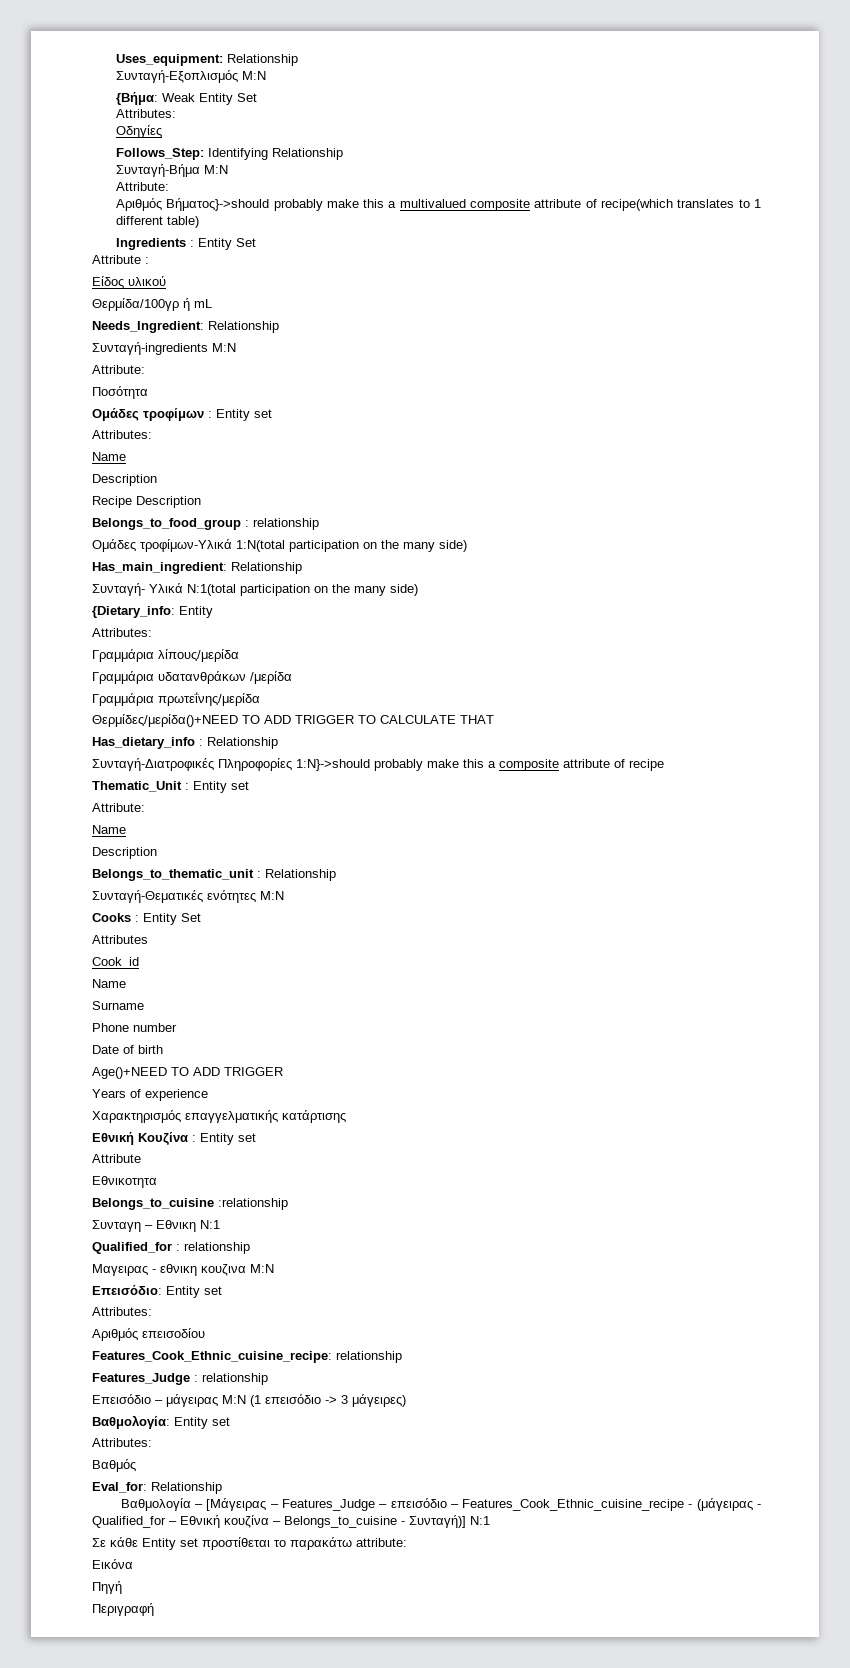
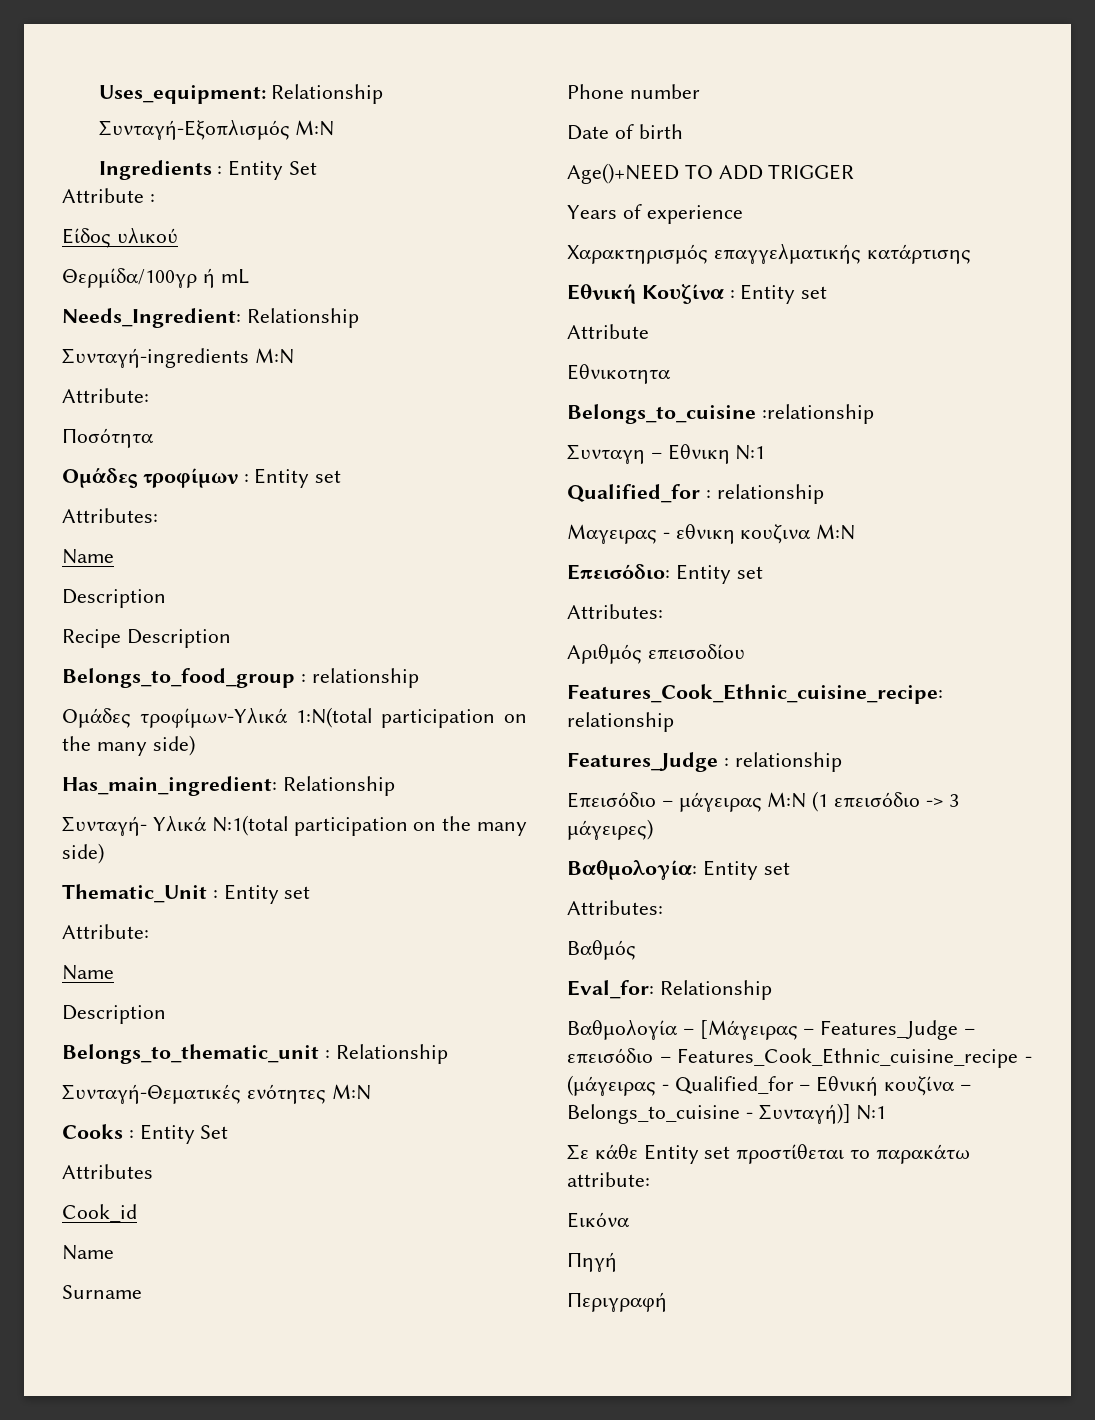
- {Βήμα: Weak Entity Set
- Attributes:
- Οδηγίες
- Follows_Step: Identifying Relationship
- Συνταγή-Βήμα Μ:Ν
- Attribute:
- Αριθμός Βήματος}->should probably make this a multivalued composite attribute of recipe(which translates to 1 different table)
- {Dietary_info: Entity
- Attributes:
- Γραμμάρια λίπους/μερίδα
- Γραμμάρια υδατανθράκων /μερίδα
- Γραμμάρια πρωτεΐνης/μερίδα
- Θερμίδες/μερίδα()+NEED TO ADD TRIGGER TO CALCULATE THAT
- Has_dietary_info : Relationship
- Συνταγή-Διατροφικές Πληροφορίες 1:N}->should probably make this a composite attribute of recipe

